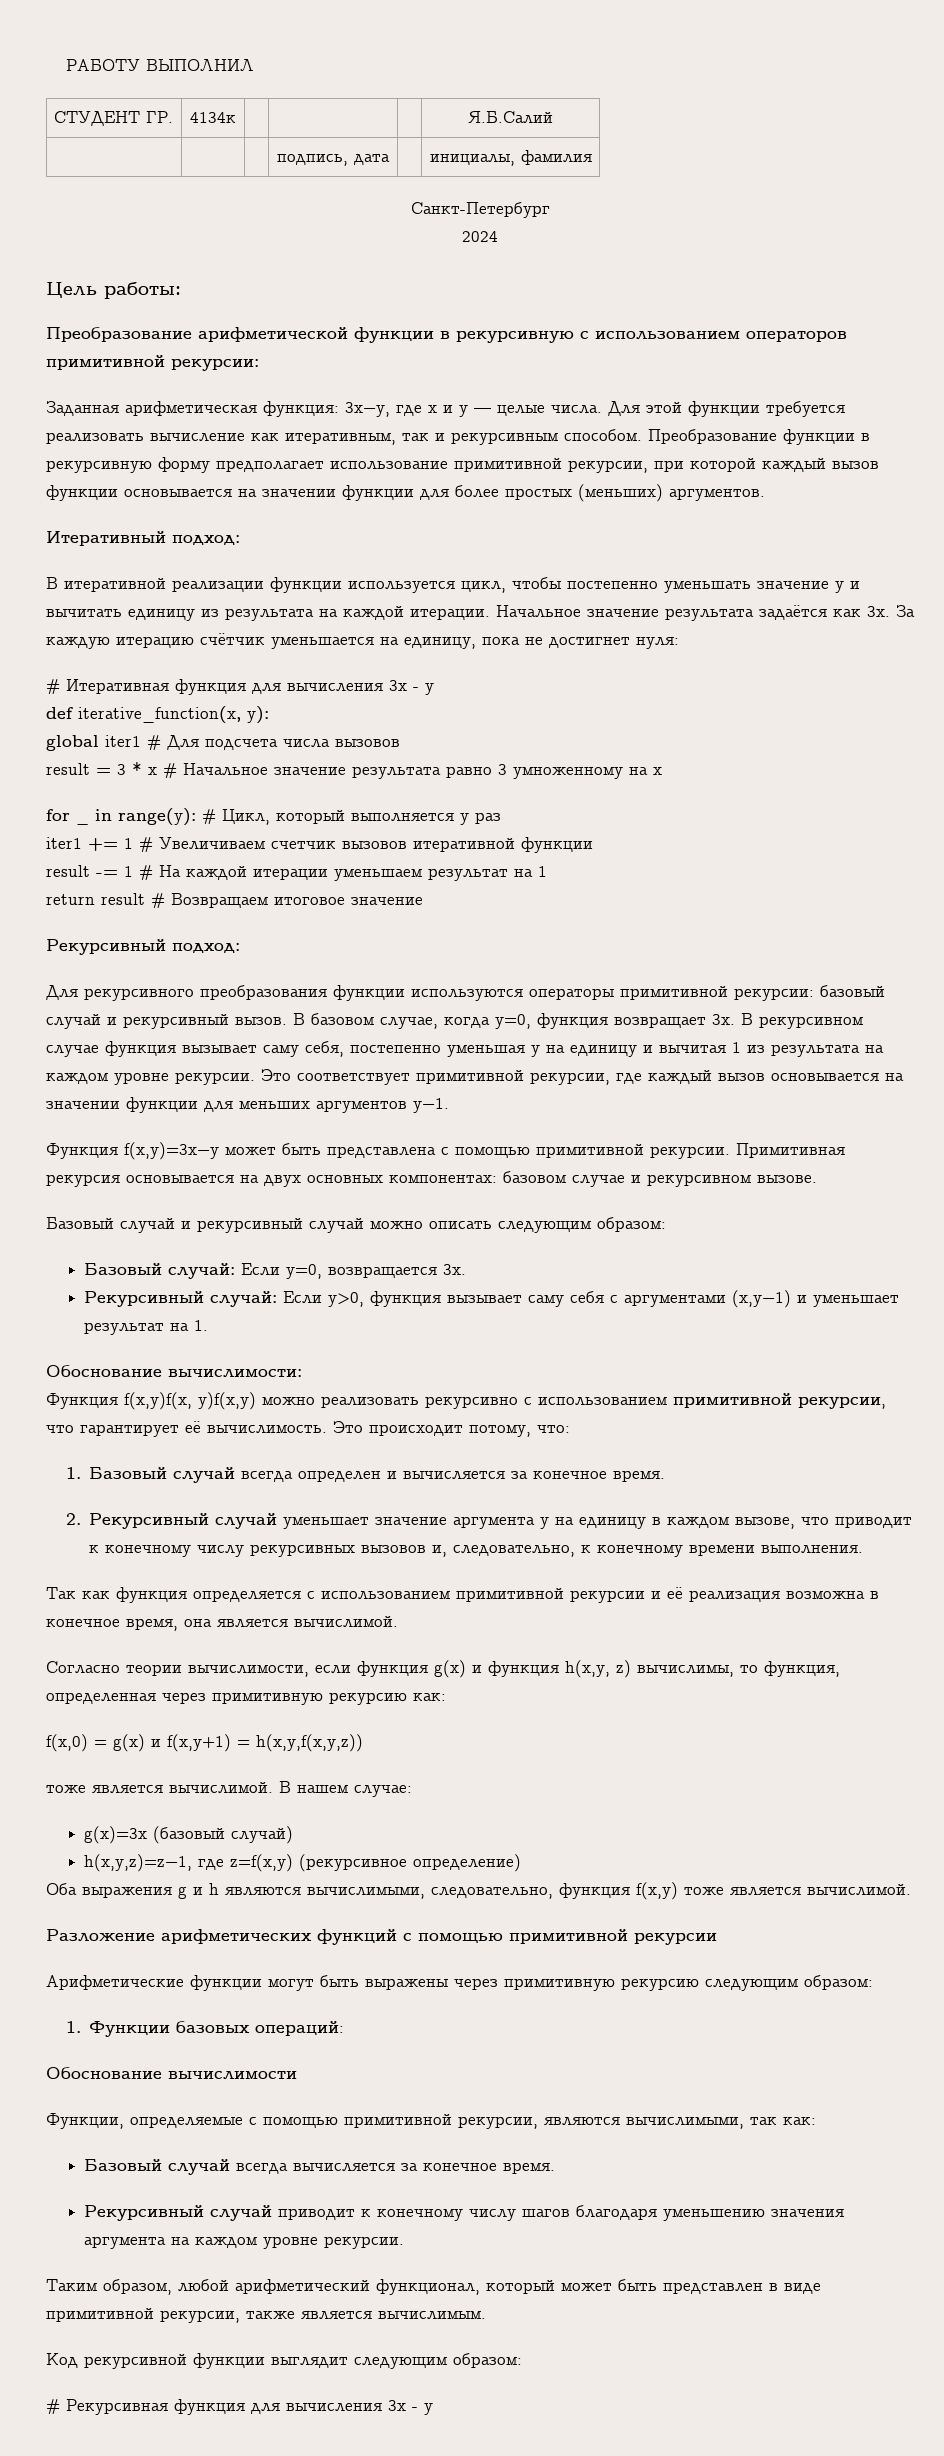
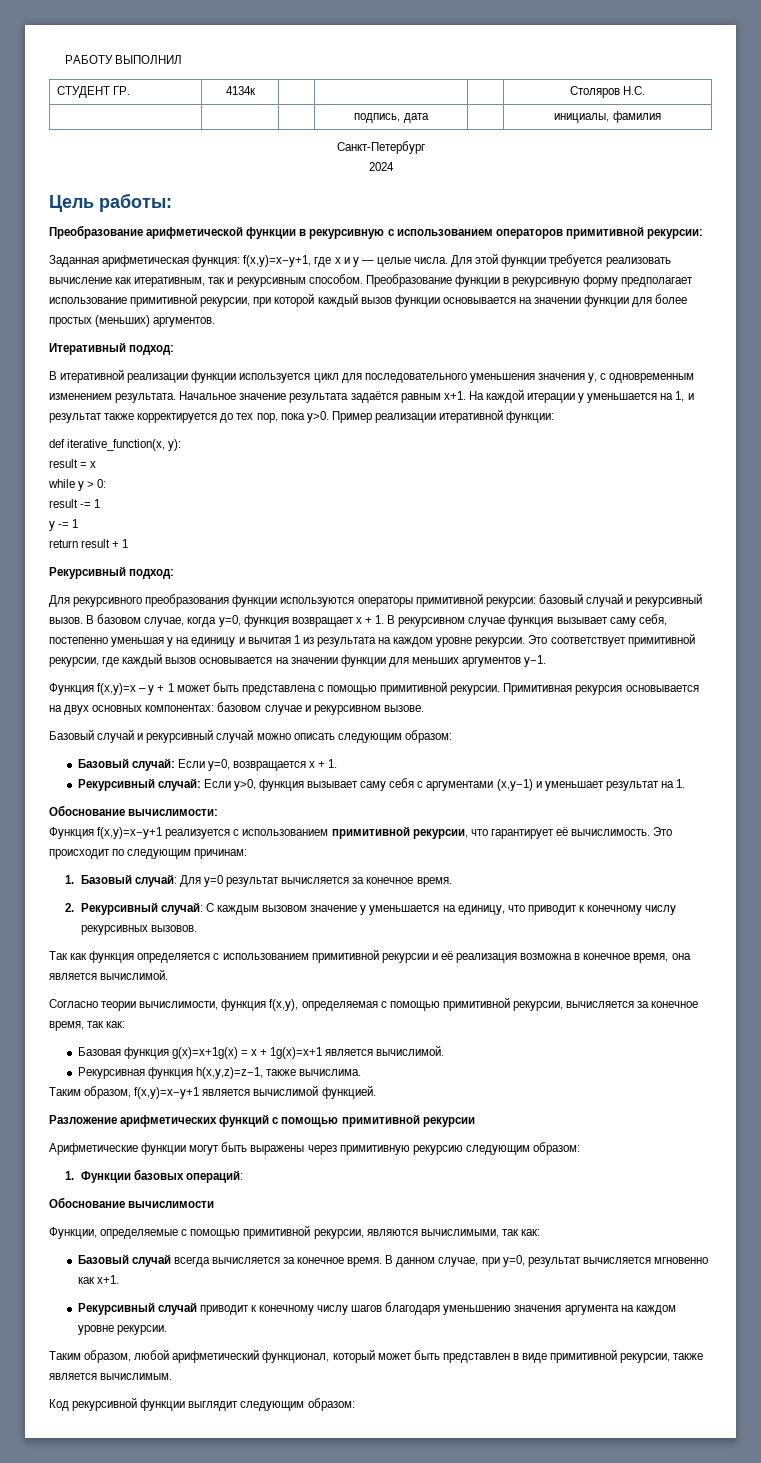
- СТУДЕНТ ГР. | 4134к | | | | Я.Б.Салий
+ СТУДЕНТ ГР. | 4134к | | | | Столяров Н.С.
- Заданная арифметическая функция: 3x−y, где x и y — целые числа.
+ Заданная арифметическая функция: f(x,y)=x−y+1, где x и y — целые числа.
- В итеративной реализации функции используется цикл, чтобы постепенно уменьшать значение y и вычитать единицу из результата на каждой итерации. Начальное значение результата задаётся как 3x. За каждую итерацию счётчик уменьшается на единицу, пока не достигнет нуля:
- # Итеративная функция для вычисления 3x - y
+ В итеративной реализации функции используется цикл для последовательного уменьшения значения y, с одновременным изменением результата. Начальное значение результата задаётся равным x+1. На каждой итерации y уменьшается на 1, и результат также корректируется до тех пор, пока y>0. Пример реализации итеративной функции:
  def iterative_function(x, y):
- global iter1 # Для подсчета числа вызовов
- result = 3 * x # Начальное значение результата равно 3 умноженному на x
- for _ in range(y): # Цикл, который выполняется y раз
- iter1 += 1 # Увеличиваем счетчик вызовов итеративной функции
- result -= 1 # На каждой итерации уменьшаем результат на 1
+ result = x
+ while y > 0:
+ result -= 1
+ y -= 1
- return result # Возвращаем итоговое значение
+ return result + 1
- В базовом случае, когда y=0, функция возвращает 3x. В рекурсивном случае функция вызывает саму себя, постепенно уменьшая y на единицу и вычитая 1 из результата на каждом уровне рекурсии.
+ В базовом случае, когда y=0, функция возвращает x + 1. В рекурсивном случае функция вызывает саму себя, постепенно уменьшая y на единицу и вычитая 1 из результата на каждом уровне рекурсии.
- Функция f(x,y)=3x−y может быть представлена с помощью примитивной рекурсии.
+ Функция f(x,y)=x – y + 1 может быть представлена с помощью примитивной рекурсии.
- Базовый случай: Если y=0, возвращается 3x.
+ Базовый случай: Если y=0, возвращается x + 1.
- Функция f(x,y)f(x, y)f(x,y) можно реализовать рекурсивно с использованием примитивной рекурсии, что гарантирует её вычислимость.
+ Функция f(x,y)=x−y+1 реализуется с использованием примитивной рекурсии, что гарантирует её вычислимость.
- Это происходит потому, что:
+ Это происходит по следующим причинам:
- 1. Базовый случай всегда определен и вычисляется за конечное время.
+ 1. Базовый случай: Для y=0 результат вычисляется за конечное время.
- 2. Рекурсивный случай уменьшает значение аргумента y на единицу в каждом вызове, что приводит к конечному числу рекурсивных вызовов и, следовательно, к конечному времени выполнения.
+ 2. Рекурсивный случай: С каждым вызовом значение y уменьшается на единицу, что приводит к конечному числу рекурсивных вызовов.
- Согласно теории вычислимости, если функция g(x) и функция h(x,y, z) вычислимы, то функция, определенная через примитивную рекурсию как:
- f(x,0) = g(x) и f(x,y+1) = h(x,y,f(x,y,z))
- тоже является вычислимой. В нашем случае:
- g(x)=3x (базовый случай)
- h(x,y,z)=z−1, где z=f(x,y) (рекурсивное определение)
- Оба выражения g и h являются вычислимыми, следовательно, функция f(x,y) тоже является вычислимой.
+ Согласно теории вычислимости, функция f(x,y), определяемая с помощью примитивной рекурсии, вычисляется за конечное время, так как:
+ Базовая функция g(x)=x+1g(x) = x + 1g(x)=x+1 является вычислимой.
+ Рекурсивная функция h(x,y,z)=z−1, также вычислима.
+ Таким образом, f(x,y)=x−y+1 является вычислимой функцией.
+ В данном случае, при y=0, результат вычисляется мгновенно как x+1.
- # Рекурсивная функция для вычисления 3x - y

